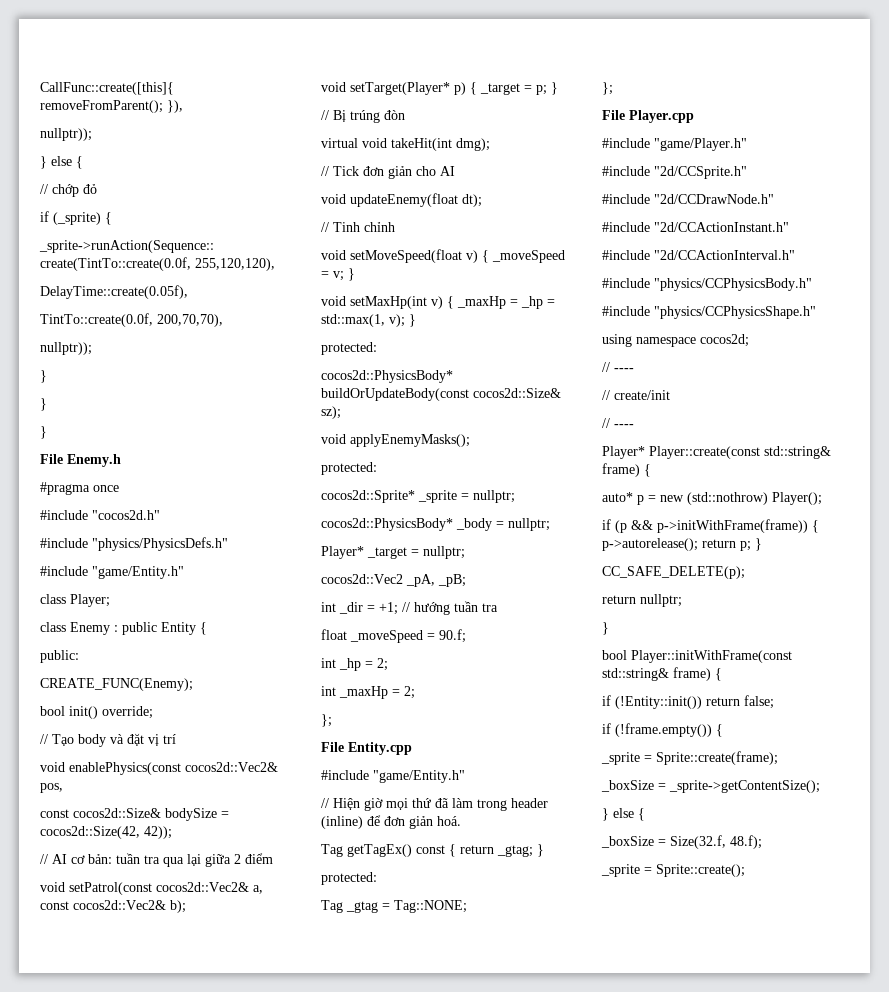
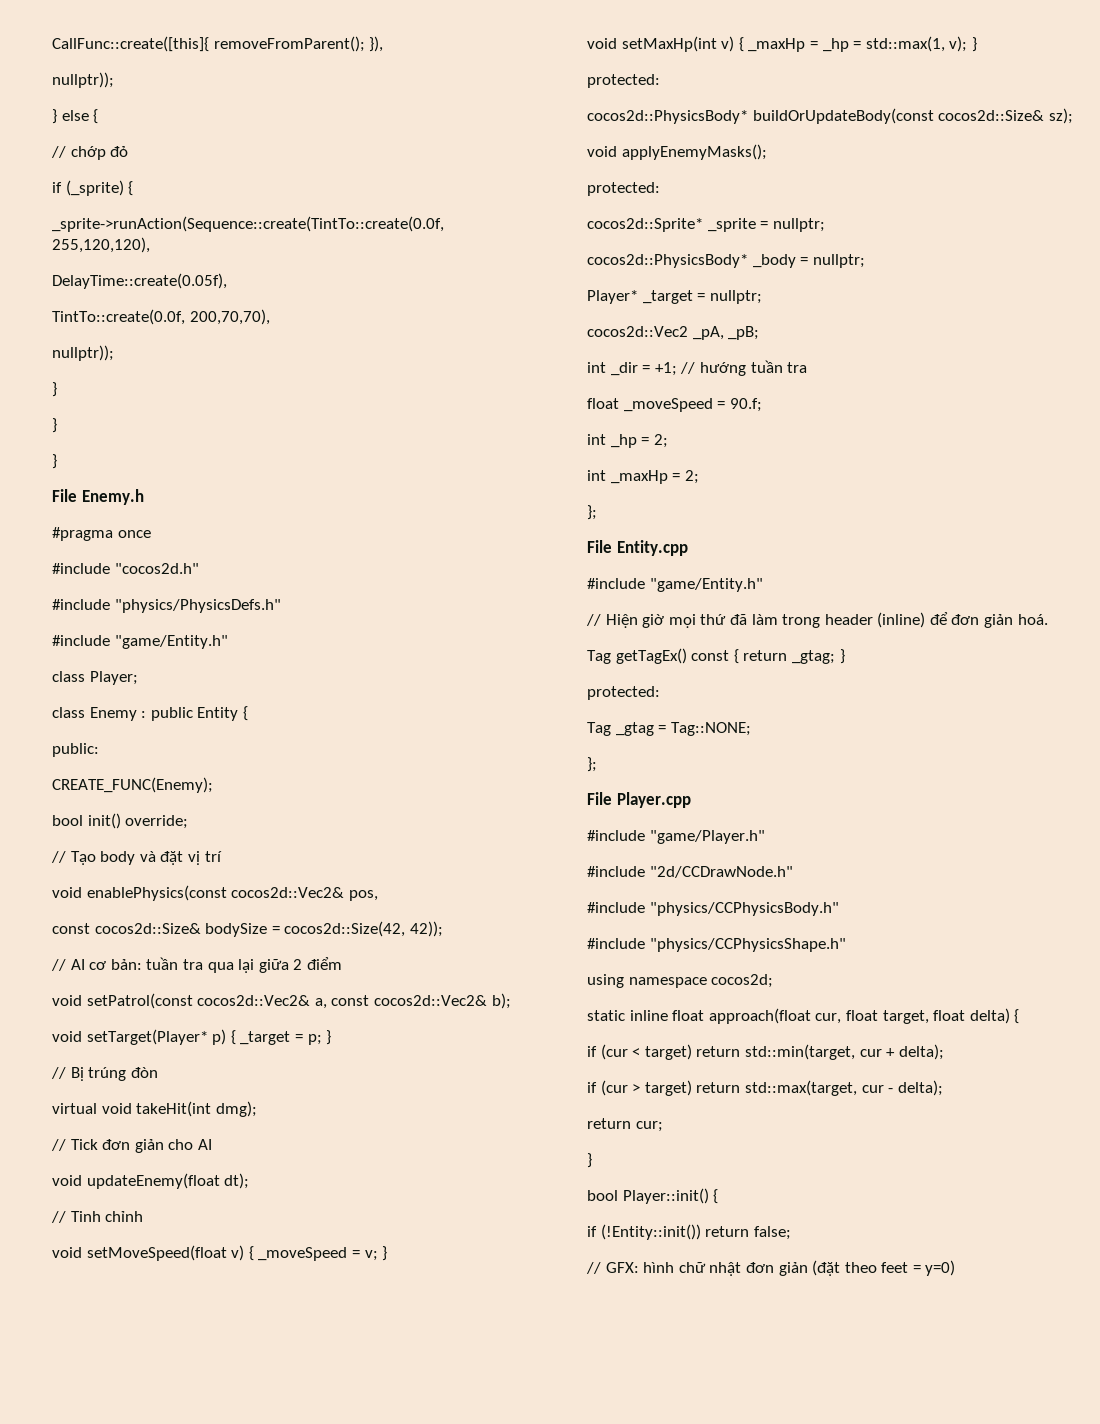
- #include "2d/CCSprite.h"
- #include "2d/CCActionInstant.h"
- #include "2d/CCActionInterval.h"
  using namespace cocos2d;
- // ----
- // create/init
- // ----
- Player* Player::create(const std::string& frame) {
- auto* p = new (std::nothrow) Player();
- if (p && p->initWithFrame(frame)) { p->autorelease(); return p; }
- CC_SAFE_DELETE(p);
- return nullptr;
+ static inline float approach(float cur, float target, float delta) {
+ if (cur < target) return std::min(target, cur + delta);
+ if (cur > target) return std::max(target, cur - delta);
+ return cur;
- bool Player::initWithFrame(const std::string& frame) {
+ bool Player::init() {
- if (!frame.empty()) {
- _sprite = Sprite::create(frame);
- _boxSize = _sprite->getContentSize();
- } else {
- _boxSize = Size(32.f, 48.f);
- _sprite = Sprite::create();
+ // GFX: hình chữ nhật đơn giản (đặt theo feet = y=0)

